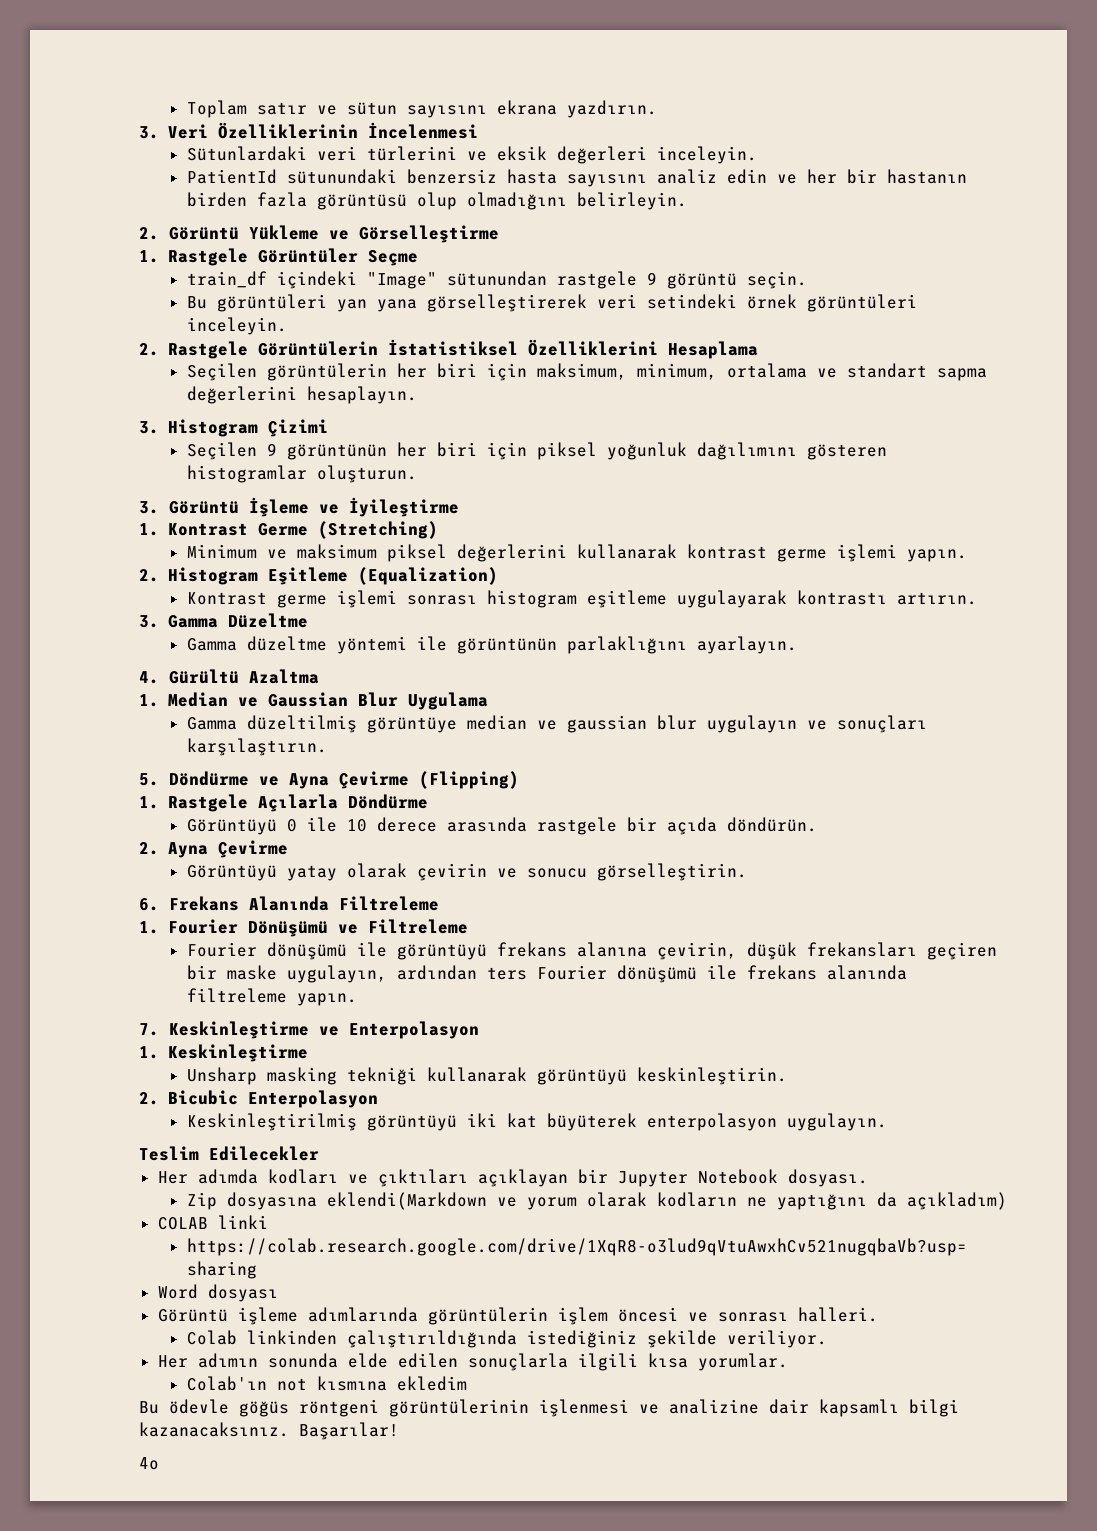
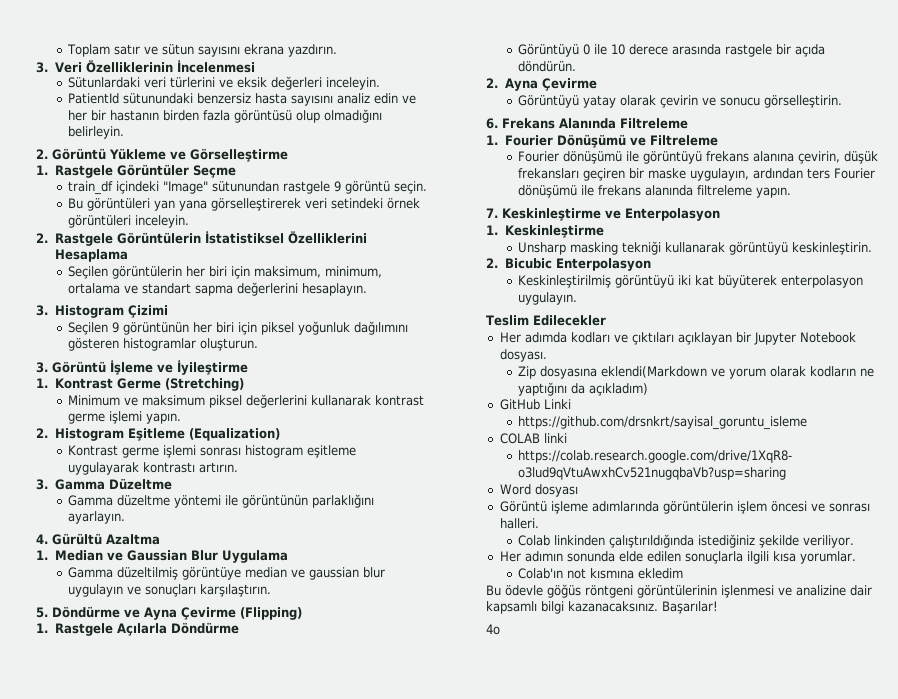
+ GitHub Linki
+ https://github.com/drsnkrt/sayisal_goruntu_isleme

